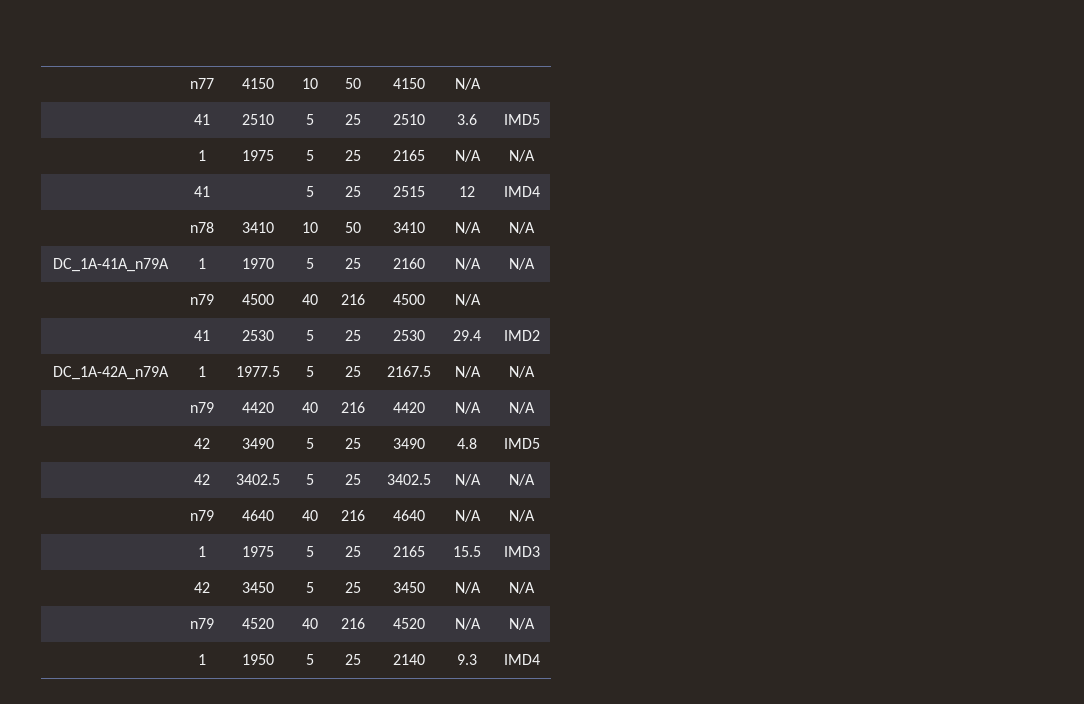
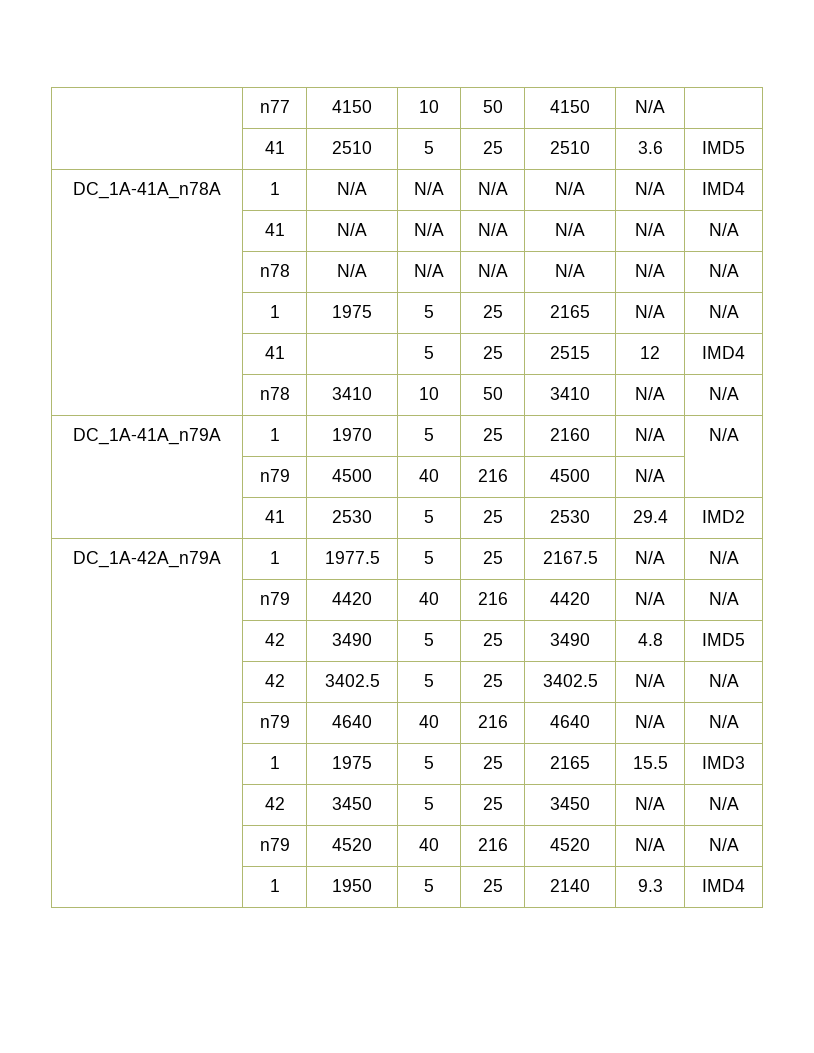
+ DC_1A-41A_n78A | 1 | N/A | N/A | N/A | N/A | N/A | IMD4
+ | 41 | N/A | N/A | N/A | N/A | N/A | N/A
+ | n78 | N/A | N/A | N/A | N/A | N/A | N/A

